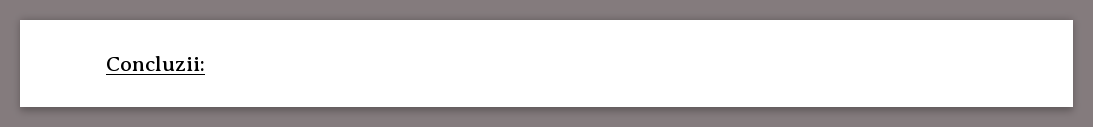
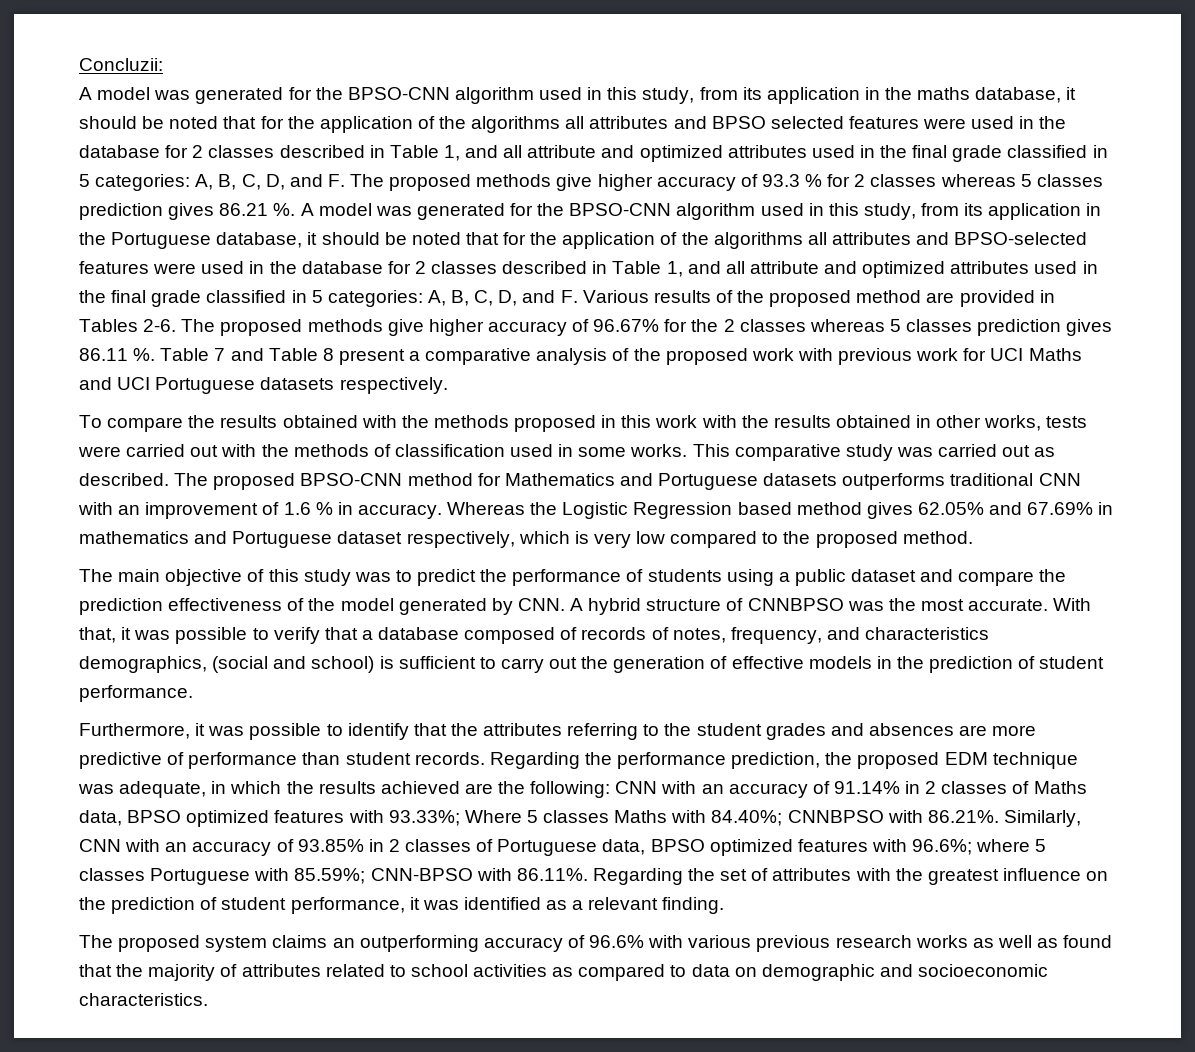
+ A model was generated for the BPSO-CNN algorithm used in this study, from its application in the maths database, it should be noted that for the application of the algorithms all attributes and BPSO selected features were used in the database for 2 classes described in Table 1, and all attribute and optimized attributes used in the final grade classified in 5 categories: A, B, C, D, and F. The proposed methods give higher accuracy of 93.3 % for 2 classes whereas 5 classes prediction gives 86.21 %. A model was generated for the BPSO-CNN algorithm used in this study, from its application in the Portuguese database, it should be noted that for the application of the algorithms all attributes and BPSO-selected features were used in the database for 2 classes described in Table 1, and all attribute and optimized attributes used in the final grade classified in 5 categories: A, B, C, D, and F. Various results of the proposed method are provided in Tables 2-6. The proposed methods give higher accuracy of 96.67% for the 2 classes whereas 5 classes prediction gives 86.11 %. Table 7 and Table 8 present a comparative analysis of the proposed work with previous work for UCI Maths and UCI Portuguese datasets respectively.
+ To compare the results obtained with the methods proposed in this work with the results obtained in other works, tests were carried out with the methods of classification used in some works. This comparative study was carried out as described. The proposed BPSO-CNN method for Mathematics and Portuguese datasets outperforms traditional CNN with an improvement of 1.6 % in accuracy. Whereas the Logistic Regression based method gives 62.05% and 67.69% in mathematics and Portuguese dataset respectively, which is very low compared to the proposed method.
+ The main objective of this study was to predict the performance of students using a public dataset and compare the prediction effectiveness of the model generated by CNN. A hybrid structure of CNNBPSO was the most accurate. With that, it was possible to verify that a database composed of records of notes, frequency, and characteristics demographics, (social and school) is sufficient to carry out the generation of effective models in the prediction of student performance.
+ Furthermore, it was possible to identify that the attributes referring to the student grades and absences are more predictive of performance than student records. Regarding the performance prediction, the proposed EDM technique was adequate, in which the results achieved are the following: CNN with an accuracy of 91.14% in 2 classes of Maths data, BPSO optimized features with 93.33%; Where 5 classes Maths with 84.40%; CNNBPSO with 86.21%. Similarly, CNN with an accuracy of 93.85% in 2 classes of Portuguese data, BPSO optimized features with 96.6%; where 5 classes Portuguese with 85.59%; CNN-BPSO with 86.11%. Regarding the set of attributes with the greatest influence on the prediction of student performance, it was identified as a relevant finding.
+ The proposed system claims an outperforming accuracy of 96.6% with various previous research works as well as found that the majority of attributes related to school activities as compared to data on demographic and socioeconomic characteristics.

